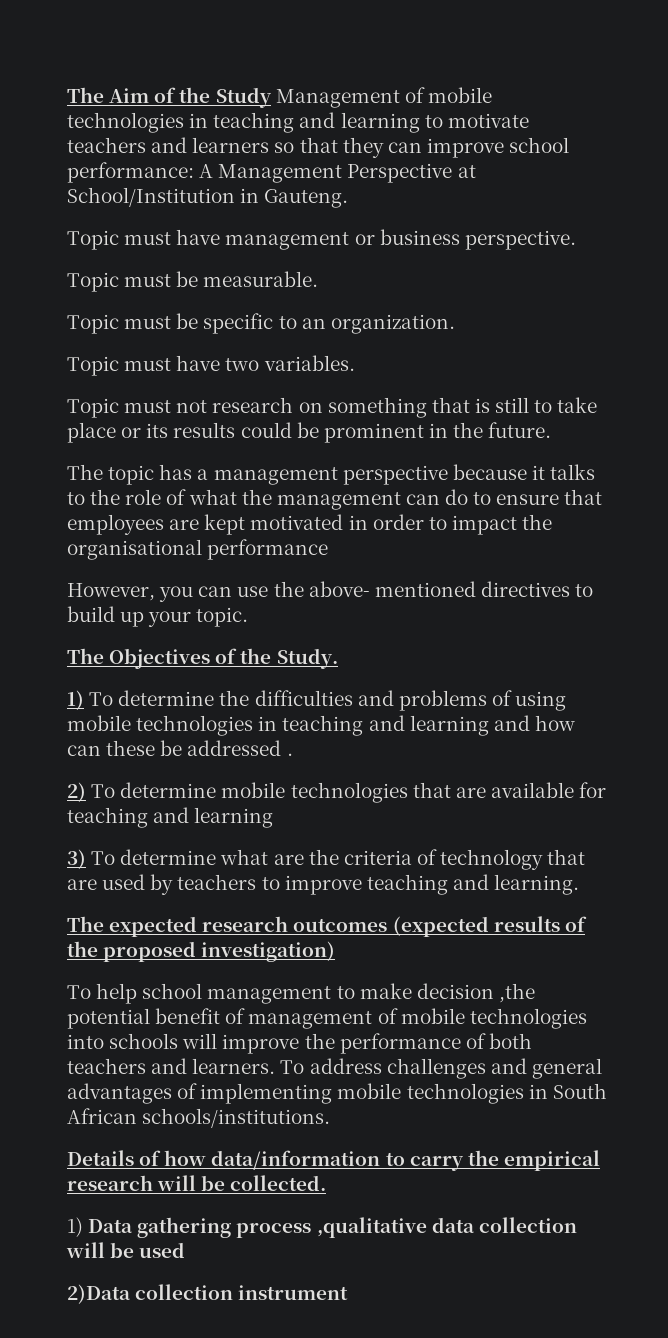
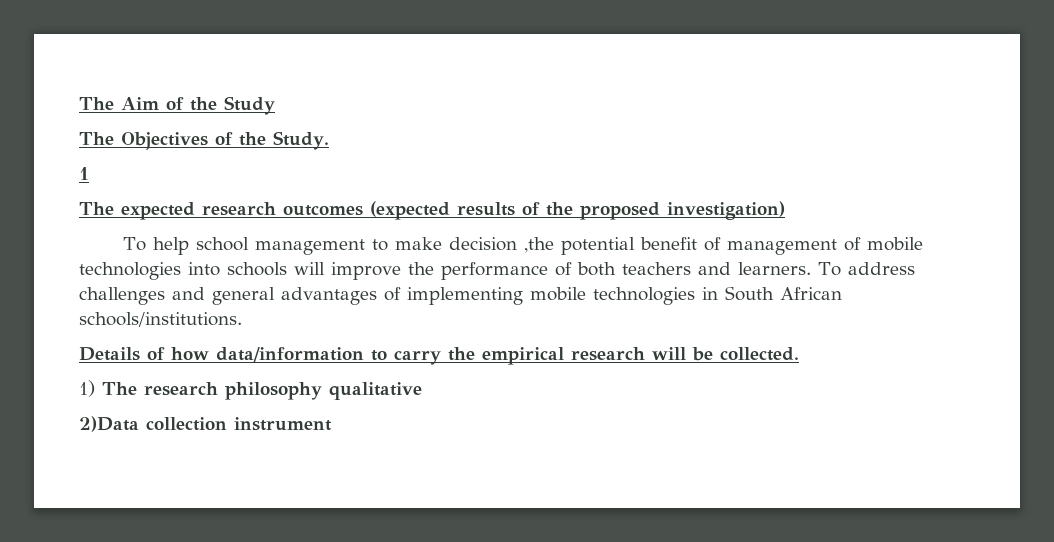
- The Aim of the Study Management of mobile technologies in teaching and learning to motivate teachers and learners so that they can improve school performance: A Management Perspective at School/Institution in Gauteng.
- Topic must have management or business perspective.
- Topic must be measurable.
- Topic must be specific to an organization.
- Topic must have two variables.
- Topic must not research on something that is still to take place or its results could be prominent in the future.
- The topic has a management perspective because it talks to the role of what the management can do to ensure that employees are kept motivated in order to impact the organisational performance
- However, you can use the above- mentioned directives to build up your topic.
+ The Aim of the Study
- 1) To determine the difficulties and problems of using mobile technologies in teaching and learning and how can these be addressed .
- 2) To determine mobile technologies that are available for teaching and learning
- 3) To determine what are the criteria of technology that are used by teachers to improve teaching and learning.
+ 1
- 1) Data gathering process ,qualitative data collection will be used
+ 1) The research philosophy qualitative

